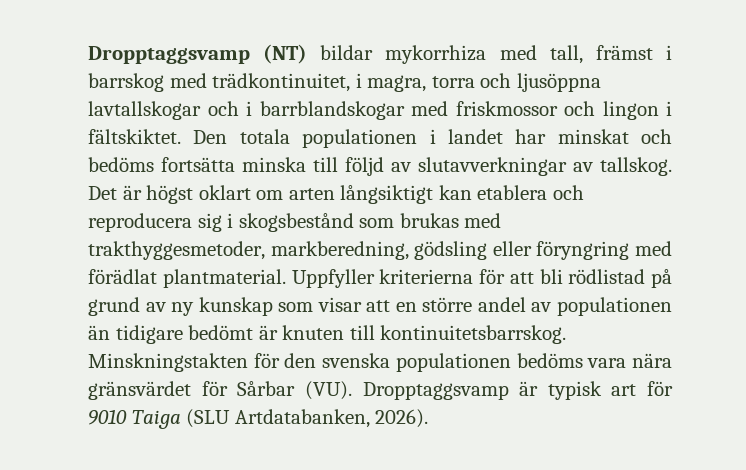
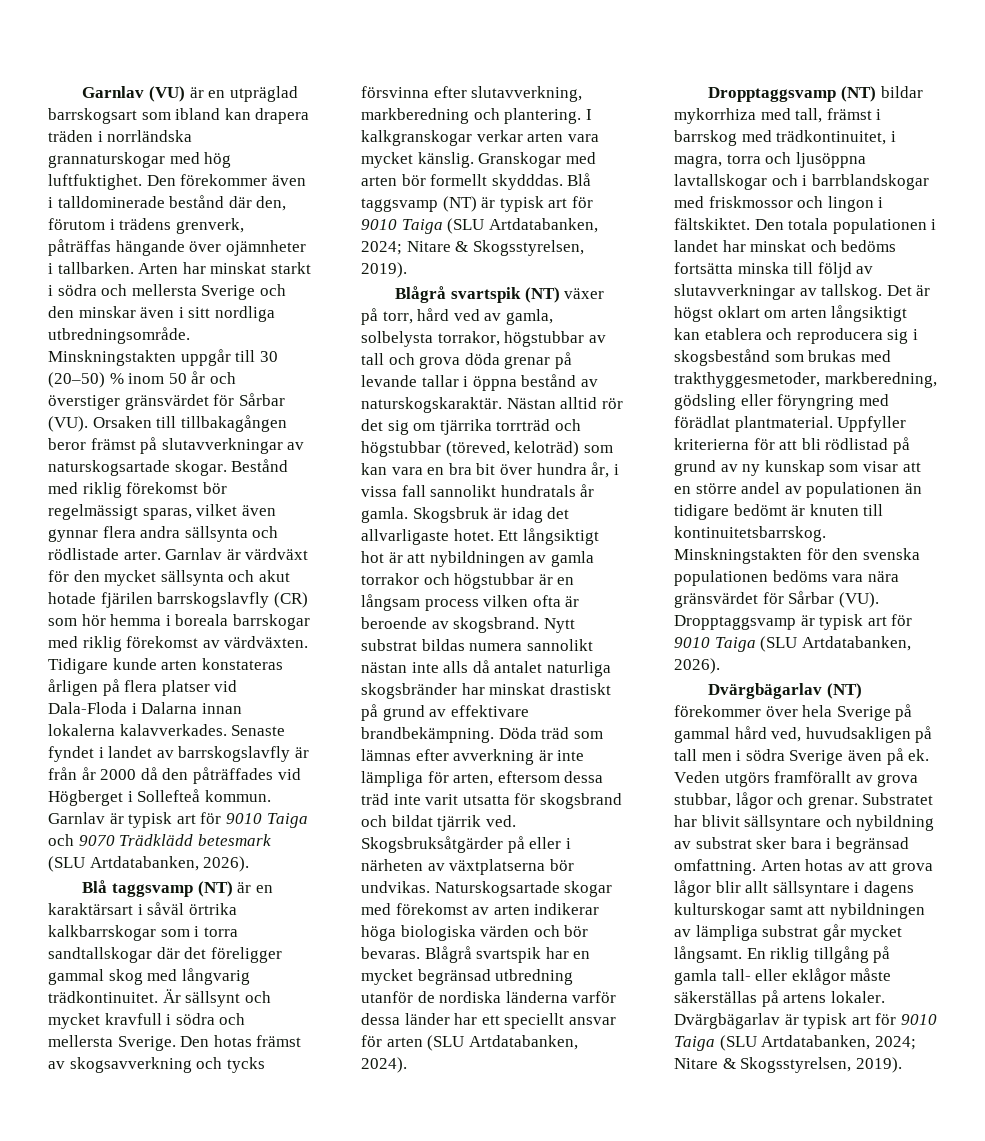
+ Garnlav (VU) är en utpräglad barrskogsart som ibland kan drapera träden i norrländska grannaturskogar med hög luftfuktighet. Den förekommer även i talldominerade bestånd där den, förutom i trädens grenverk, påträffas hängande över ojämnheter i tallbarken. Arten har minskat starkt i södra och mellersta Sverige och den minskar även i sitt nordliga utbredningsområde. Minskningstakten uppgår till 30 (20–50) % inom 50 år och överstiger gränsvärdet för Sårbar (VU). Orsaken till tillbakagången beror främst på slutavverkningar av naturskogsartade skogar. Bestånd med riklig förekomst bör regelmässigt sparas, vilket även gynnar flera andra sällsynta och rödlistade arter. Garnlav är värdväxt för den mycket sällsynta och akut hotade fjärilen barrskogslavfly (CR) som hör hemma i boreala barrskogar med riklig förekomst av värdväxten. Tidigare kunde arten konstateras årligen på flera platser vid Dala-Floda i Dalarna innan lokalerna kalavverkades. Senaste fyndet i landet av barrskogslavfly är från år 2000 då den påträffades vid Högberget i Sollefteå kommun. Garnlav är typisk art för 9010 Taiga och 9070 Trädklädd betesmark (SLU Artdatabanken, 2026).
+ Blå taggsvamp (NT) är en karaktärsart i såväl örtrika kalkbarrskogar som i torra sandtallskogar där det föreligger gammal skog med långvarig trädkontinuitet. Är sällsynt och mycket kravfull i södra och mellersta Sverige. Den hotas främst av skogsavverkning och tycks försvinna efter slutavverkning, markberedning och plantering. I kalkgranskogar verkar arten vara mycket känslig. Granskogar med arten bör formellt skydddas. Blå taggsvamp (NT) är typisk art för 9010 Taiga (SLU Artdatabanken, 2024; Nitare & Skogsstyrelsen, 2019).
+ Blågrå svartspik (NT) växer på torr, hård ved av gamla, solbelysta torrakor, högstubbar av tall och grova döda grenar på levande tallar i öppna bestånd av naturskogskaraktär. Nästan alltid rör det sig om tjärrika torrträd och högstubbar (töreved, keloträd) som kan vara en bra bit över hundra år, i vissa fall sannolikt hundratals år gamla. Skogsbruk är idag det allvarligaste hotet. Ett långsiktigt hot är att nybildningen av gamla torrakor och högstubbar är en långsam process vilken ofta är beroende av skogsbrand. Nytt substrat bildas numera sannolikt nästan inte alls då antalet naturliga skogsbränder har minskat drastiskt på grund av effektivare brandbekämpning. Döda träd som lämnas efter avverkning är inte lämpliga för arten, eftersom dessa träd inte varit utsatta för skogsbrand och bildat tjärrik ved. Skogsbruksåtgärder på eller i närheten av växtplatserna bör undvikas. Naturskogsartade skogar med förekomst av arten indikerar höga biologiska värden och bör bevaras. Blågrå svartspik har en mycket begränsad utbredning utanför de nordiska länderna varför dessa länder har ett speciellt ansvar för arten (SLU Artdatabanken, 2024).
+ Dvärgbägarlav (NT) förekommer över hela Sverige på gammal hård ved, huvudsakligen på tall men i södra Sverige även på ek. Veden utgörs framförallt av grova stubbar, lågor och grenar. Substratet har blivit sällsyntare och nybildning av substrat sker bara i begränsad omfattning. Arten hotas av att grova lågor blir allt sällsyntare i dagens kulturskogar samt att nybildningen av lämpliga substrat går mycket långsamt. En riklig tillgång på gamla tall- eller eklågor måste säkerställas på artens lokaler. Dvärgbägarlav är typisk art för 9010 Taiga (SLU Artdatabanken, 2024; Nitare & Skogsstyrelsen, 2019).

